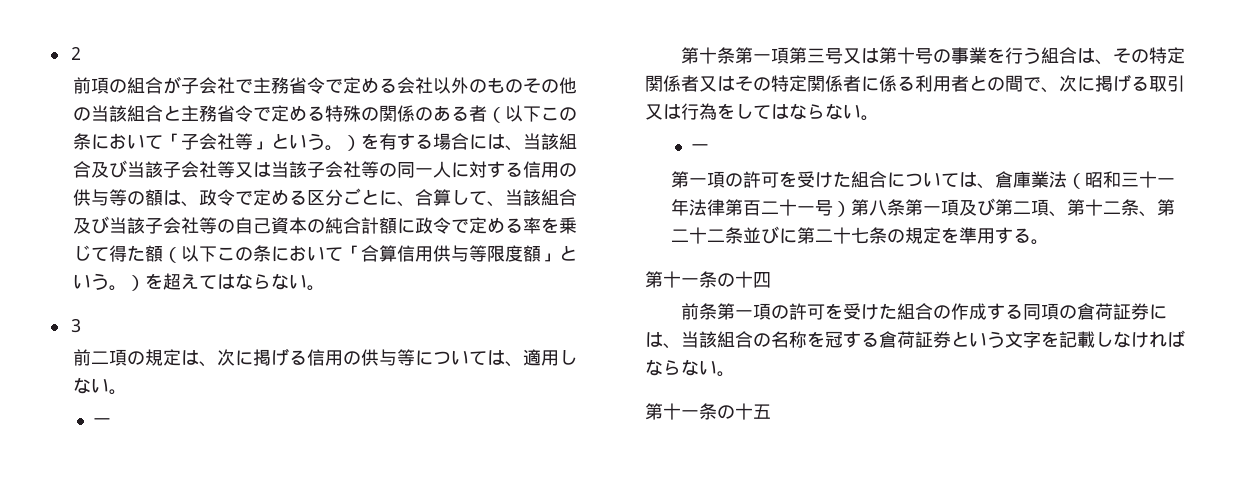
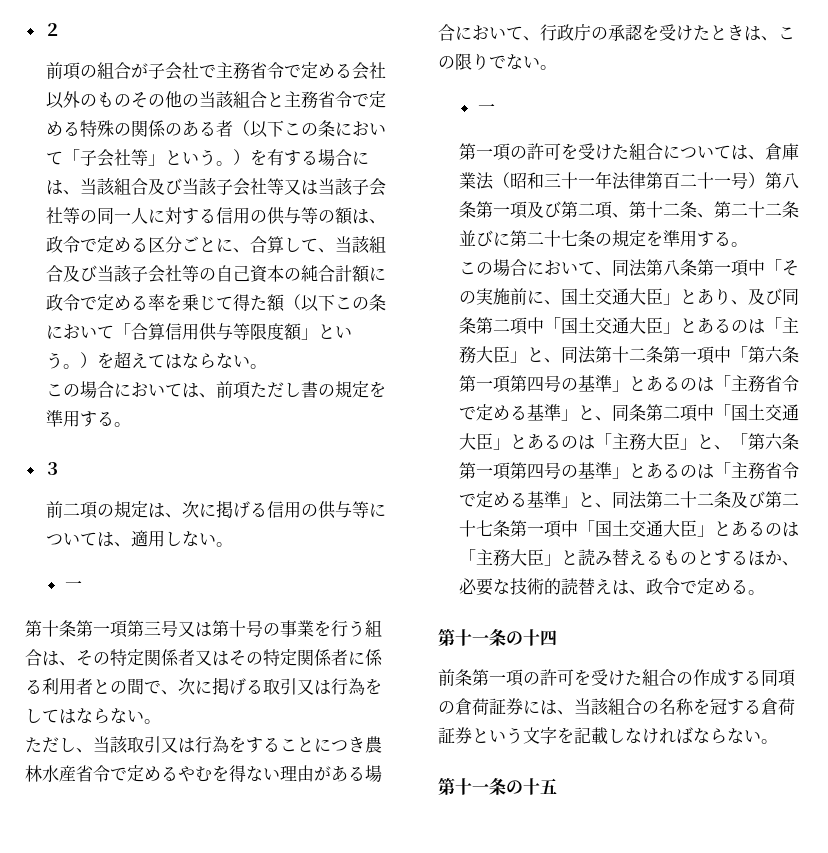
+ この場合においては、前項ただし書の規定を準用する。
+ ただし、当該取引又は行為をすることにつき農林水産省令で定めるやむを得ない理由がある場合において、行政庁の承認を受けたときは、この限りでない。
+ この場合において、同法第八条第一項中「その実施前に、国土交通大臣」とあり、及び同条第二項中「国土交通大臣」とあるのは「主務大臣」と、同法第十二条第一項中「第六条第一項第四号の基準」とあるのは「主務省令で定める基準」と、同条第二項中「国土交通大臣」とあるのは「主務大臣」と、「第六条第一項第四号の基準」とあるのは「主務省令で定める基準」と、同法第二十二条及び第二十七条第一項中「国土交通大臣」とあるのは「主務大臣」と読み替えるものとするほか、必要な技術的読替えは、政令で定める。

